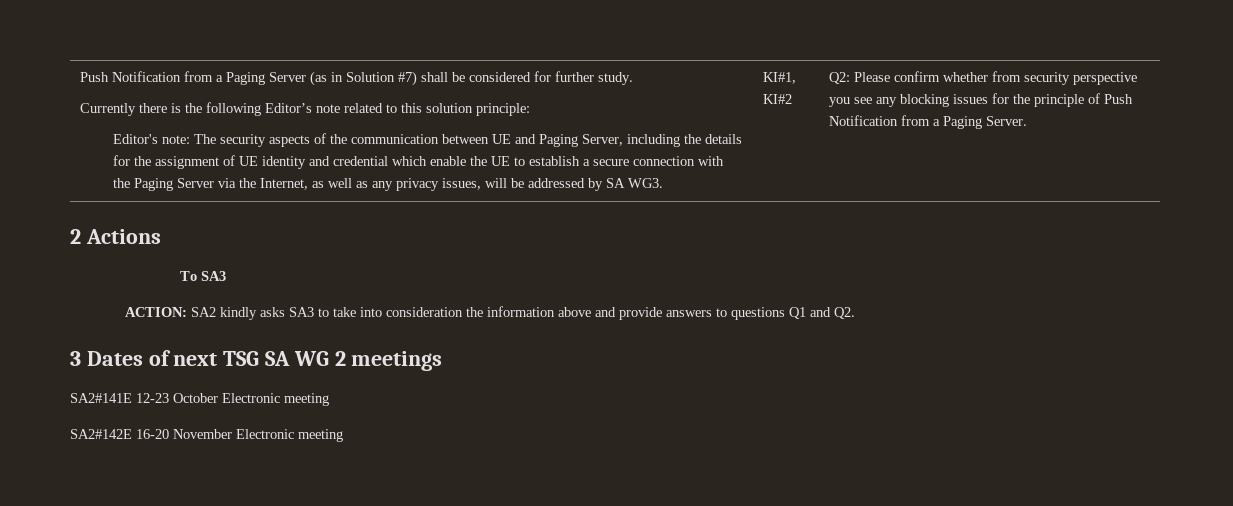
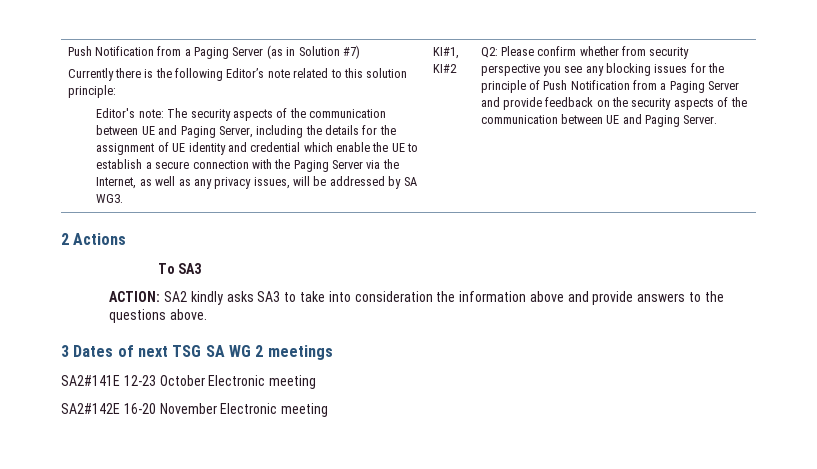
- Push Notification from a Paging Server (as in Solution #7) shall be considered for further study.
+ Push Notification from a Paging Server (as in Solution #7)
- Q2: Please confirm whether from security perspective you see any blocking issues for the principle of Push Notification from a Paging Server.
+ Q2: Please confirm whether from security perspective you see any blocking issues for the principle of Push Notification from a Paging Server and provide feedback on the security aspects of the communication between UE and Paging Server.
- ACTION: SA2 kindly asks SA3 to take into consideration the information above and provide answers to questions Q1 and Q2.
+ ACTION: SA2 kindly asks SA3 to take into consideration the information above and provide answers to the questions above.

